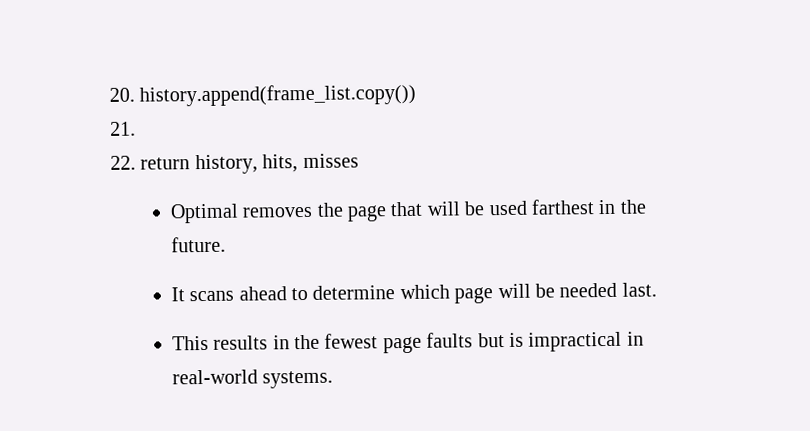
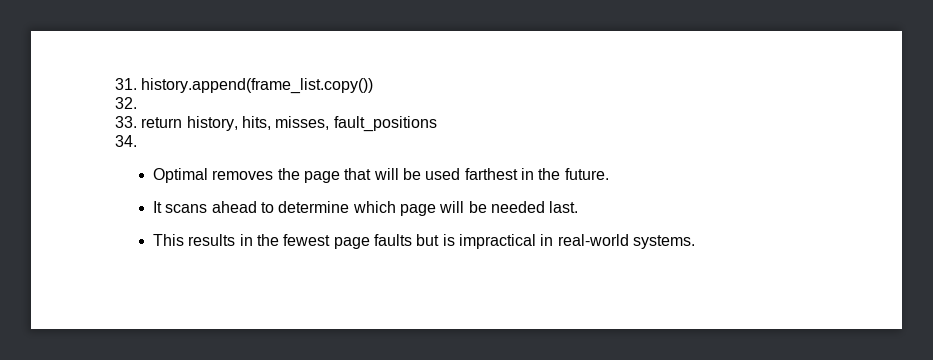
- 20. history.append(frame_list.copy())
+ 31. history.append(frame_list.copy())
- 21.
- 22. return history, hits, misses
+ 32.
+ 33. return history, hits, misses, fault_positions
+ 34.

